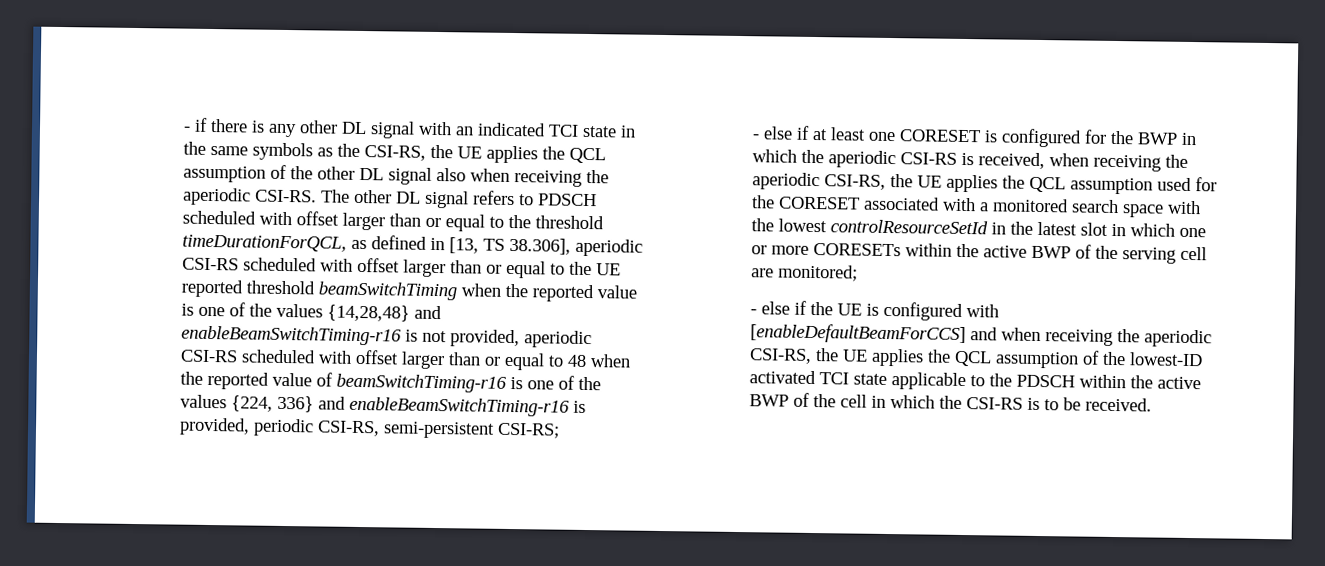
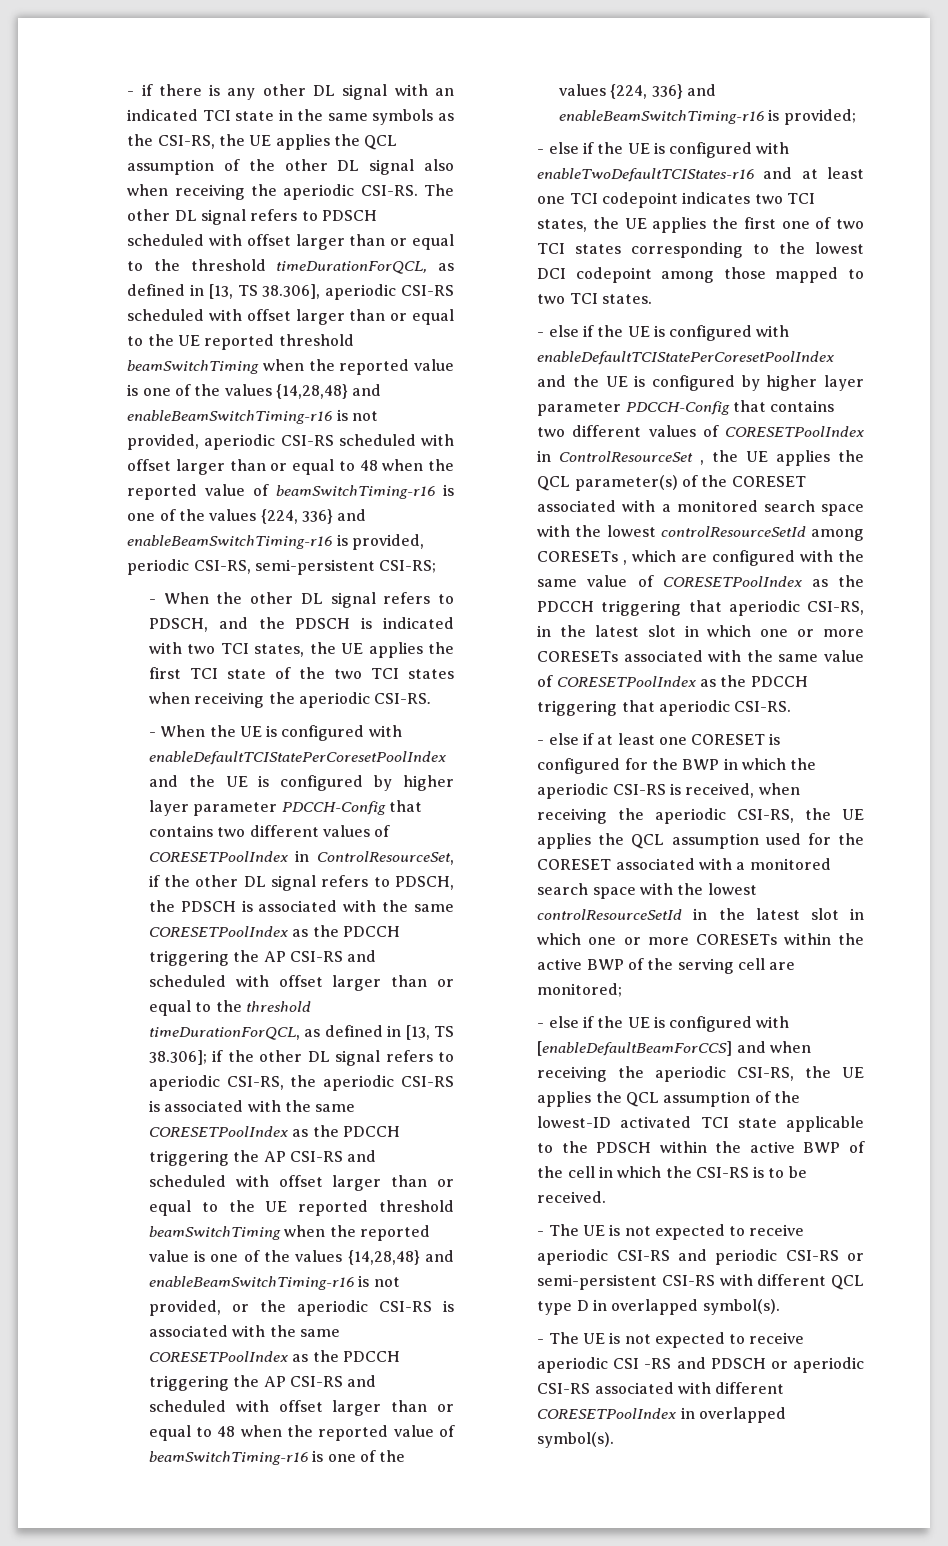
+ - When the other DL signal refers to PDSCH, and the PDSCH is indicated with two TCI states, the UE applies the first TCI state of the two TCI states when receiving the aperiodic CSI-RS.
+ - When the UE is configured with enableDefaultTCIStatePerCoresetPoolIndex and the UE is configured by higher layer parameter PDCCH-Config that contains two different values of CORESETPoolIndex in ControlResourceSet, if the other DL signal refers to PDSCH, the PDSCH is associated with the same CORESETPoolIndex as the PDCCH triggering the AP CSI-RS and scheduled with offset larger than or equal to the threshold timeDurationForQCL, as defined in [13, TS 38.306]; if the other DL signal refers to aperiodic CSI-RS, the aperiodic CSI-RS is associated with the same CORESETPoolIndex as the PDCCH triggering the AP CSI-RS and scheduled with offset larger than or equal to the UE reported threshold beamSwitchTiming when the reported value is one of the values {14,28,48} and enableBeamSwitchTiming-r16 is not provided, or the aperiodic CSI-RS is associated with the same CORESETPoolIndex as the PDCCH triggering the AP CSI-RS and scheduled with offset larger than or equal to 48 when the reported value of beamSwitchTiming-r16 is one of the values {224, 336} and enableBeamSwitchTiming-r16 is provided;
+ - else if the UE is configured with enableTwoDefaultTCIStates-r16 and at least one TCI codepoint indicates two TCI states, the UE applies the first one of two TCI states corresponding to the lowest DCI codepoint among those mapped to two TCI states.
+ - else if the UE is configured with enableDefaultTCIStatePerCoresetPoolIndex and the UE is configured by higher layer parameter PDCCH-Config that contains two different values of CORESETPoolIndex in ControlResourceSet , the UE applies the QCL parameter(s) of the CORESET associated with a monitored search space with the lowest controlResourceSetId among CORESETs , which are configured with the same value of CORESETPoolIndex as the PDCCH triggering that aperiodic CSI-RS, in the latest slot in which one or more CORESETs associated with the same value of CORESETPoolIndex as the PDCCH triggering that aperiodic CSI-RS.
+ - The UE is not expected to receive aperiodic CSI-RS and periodic CSI-RS or semi-persistent CSI-RS with different QCL type D in overlapped symbol(s).
+ - The UE is not expected to receive aperiodic CSI -RS and PDSCH or aperiodic CSI-RS associated with different CORESETPoolIndex in overlapped symbol(s).

